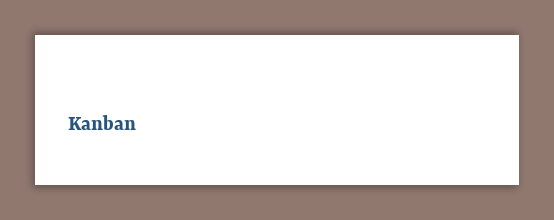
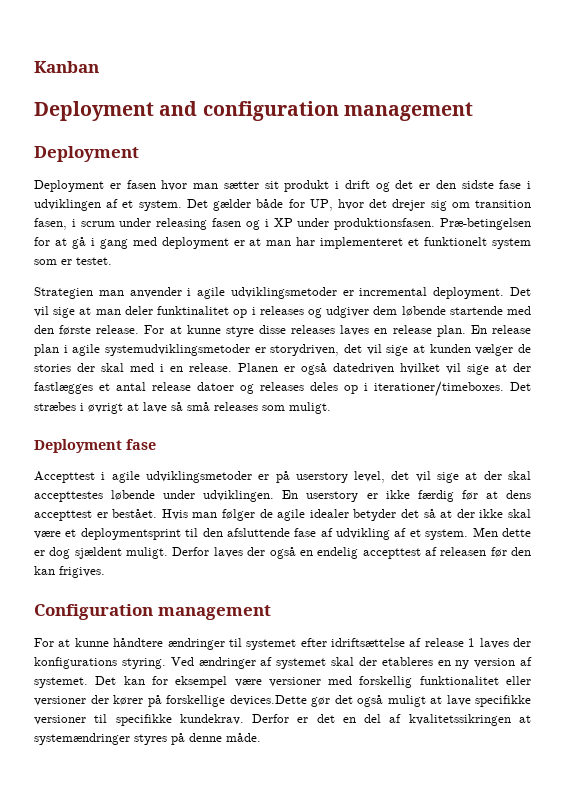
+ Deployment and configuration management
+ Deployment
+ Deployment er fasen hvor man sætter sit produkt i drift og det er den sidste fase i udviklingen af et system. Det gælder både for UP, hvor det drejer sig om transition fasen, i scrum under releasing fasen og i XP under produktionsfasen. Præ-betingelsen for at gå i gang med deployment er at man har implementeret et funktionelt system som er testet.
+ Strategien man anvender i agile udviklingsmetoder er incremental deployment. Det vil sige at man deler funktinalitet op i releases og udgiver dem løbende startende med den første release. For at kunne styre disse releases laves en release plan. En release plan i agile systemudviklingsmetoder er storydriven, det vil sige at kunden vælger de stories der skal med i en release. Planen er også datedriven hvilket vil sige at der fastlægges et antal release datoer og releases deles op i iterationer/timeboxes. Det stræbes i øvrigt at lave så små releases som muligt.
+ Deployment fase
+ Accepttest i agile udviklingsmetoder er på userstory level, det vil sige at der skal accepttestes løbende under udviklingen. En userstory er ikke færdig før at dens accepttest er bestået. Hvis man følger de agile idealer betyder det så at der ikke skal være et deploymentsprint til den afsluttende fase af udvikling af et system. Men dette er dog sjældent muligt. Derfor laves der også en endelig accepttest af releasen før den kan frigives.
+ Configuration management
+ For at kunne håndtere ændringer til systemet efter idriftsættelse af release 1 laves der konfigurations styring. Ved ændringer af systemet skal der etableres en ny version af systemet. Det kan for eksempel være versioner med forskellig funktionalitet eller versioner der kører på forskellige devices.Dette gør det også muligt at lave specifikke versioner til specifikke kundekrav. Derfor er det en del af kvalitetssikringen at systemændringer styres på denne måde.

